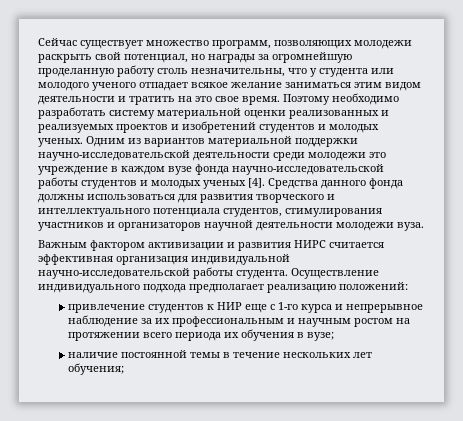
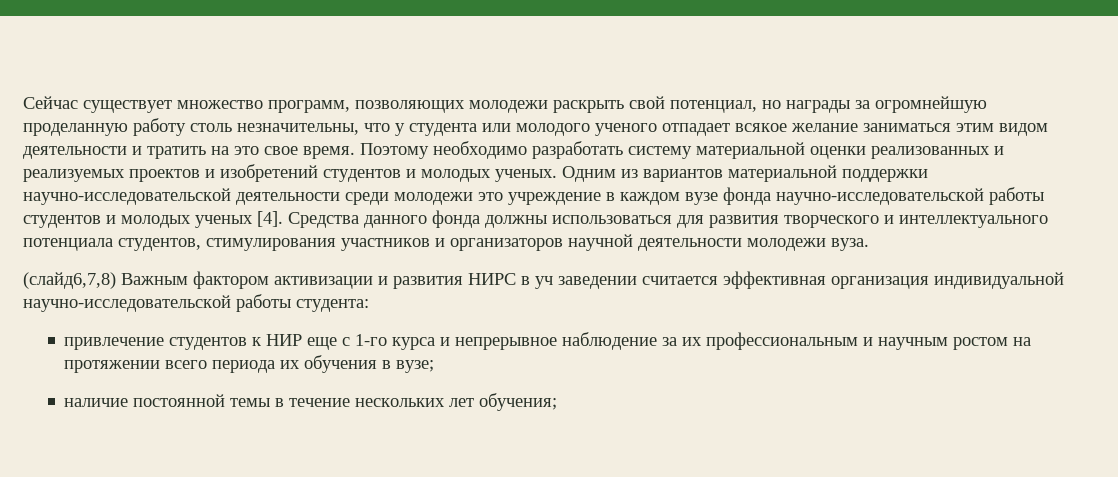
- Важным фактором активизации и развития НИРС считается эффективная организация индивидуальной научно-исследовательской работы студента. Осуществление индивидуального подхода предполагает реализацию положений:
+ (слайд6,7,8) Важным фактором активизации и развития НИРС в уч заведении считается эффективная организация индивидуальной научно-исследовательской работы студента:

